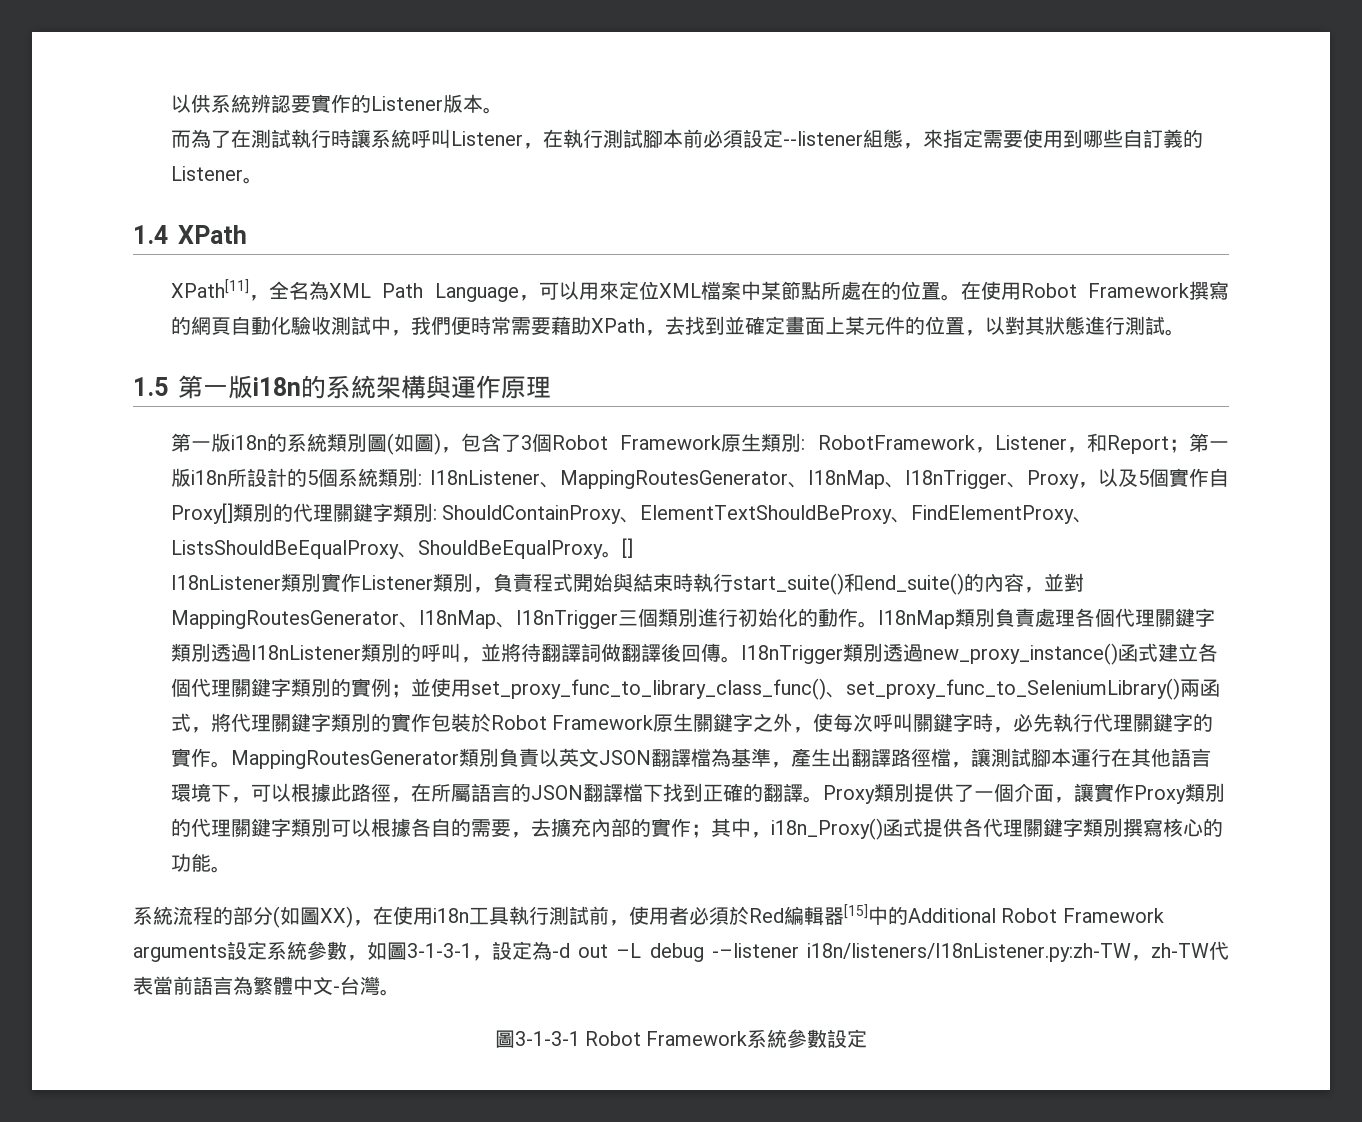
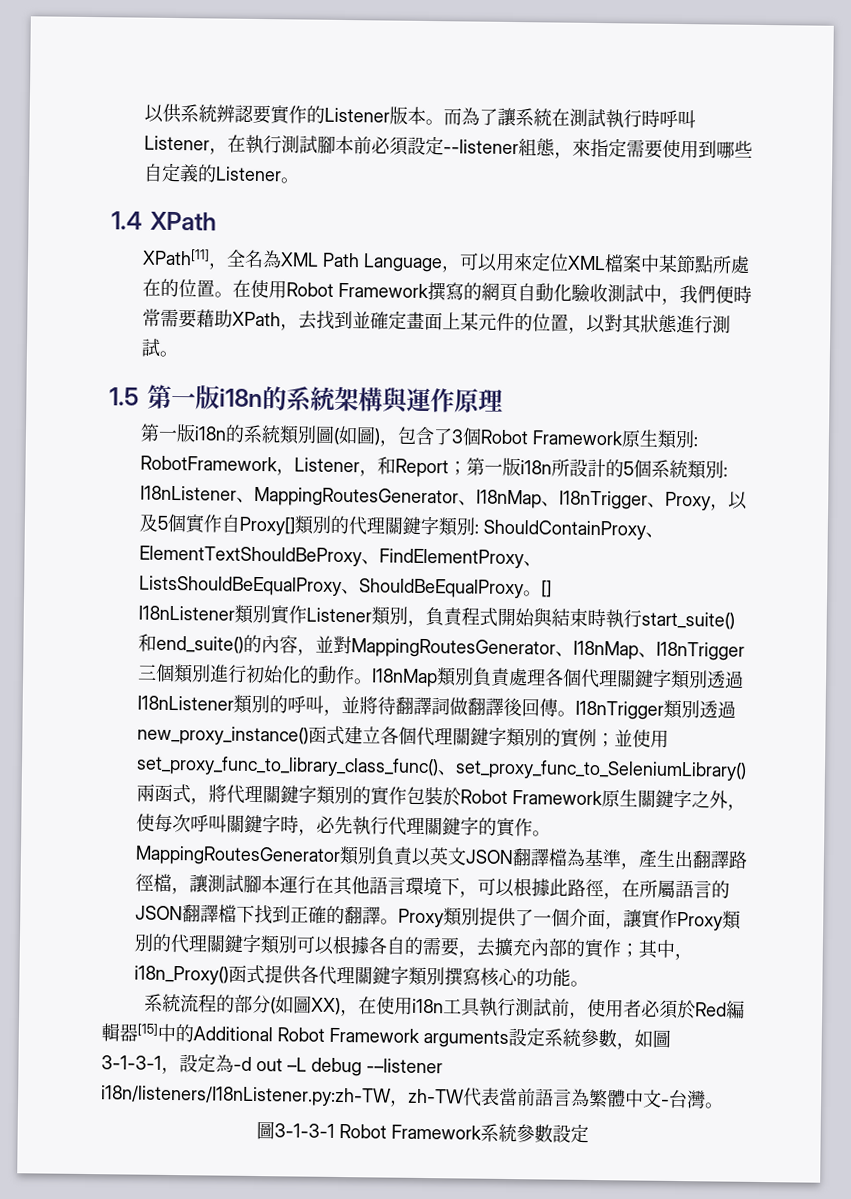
- 以供系統辨認要實作的Listener版本。
- 而為了在測試執行時讓系統呼叫Listener，在執行測試腳本前必須設定--listener組態，來指定需要使用到哪些自訂義的Listener。
+ 以供系統辨認要實作的Listener版本。而為了讓系統在測試執行時呼叫Listener，在執行測試腳本前必須設定--listener組態，來指定需要使用到哪些自定義的Listener。

